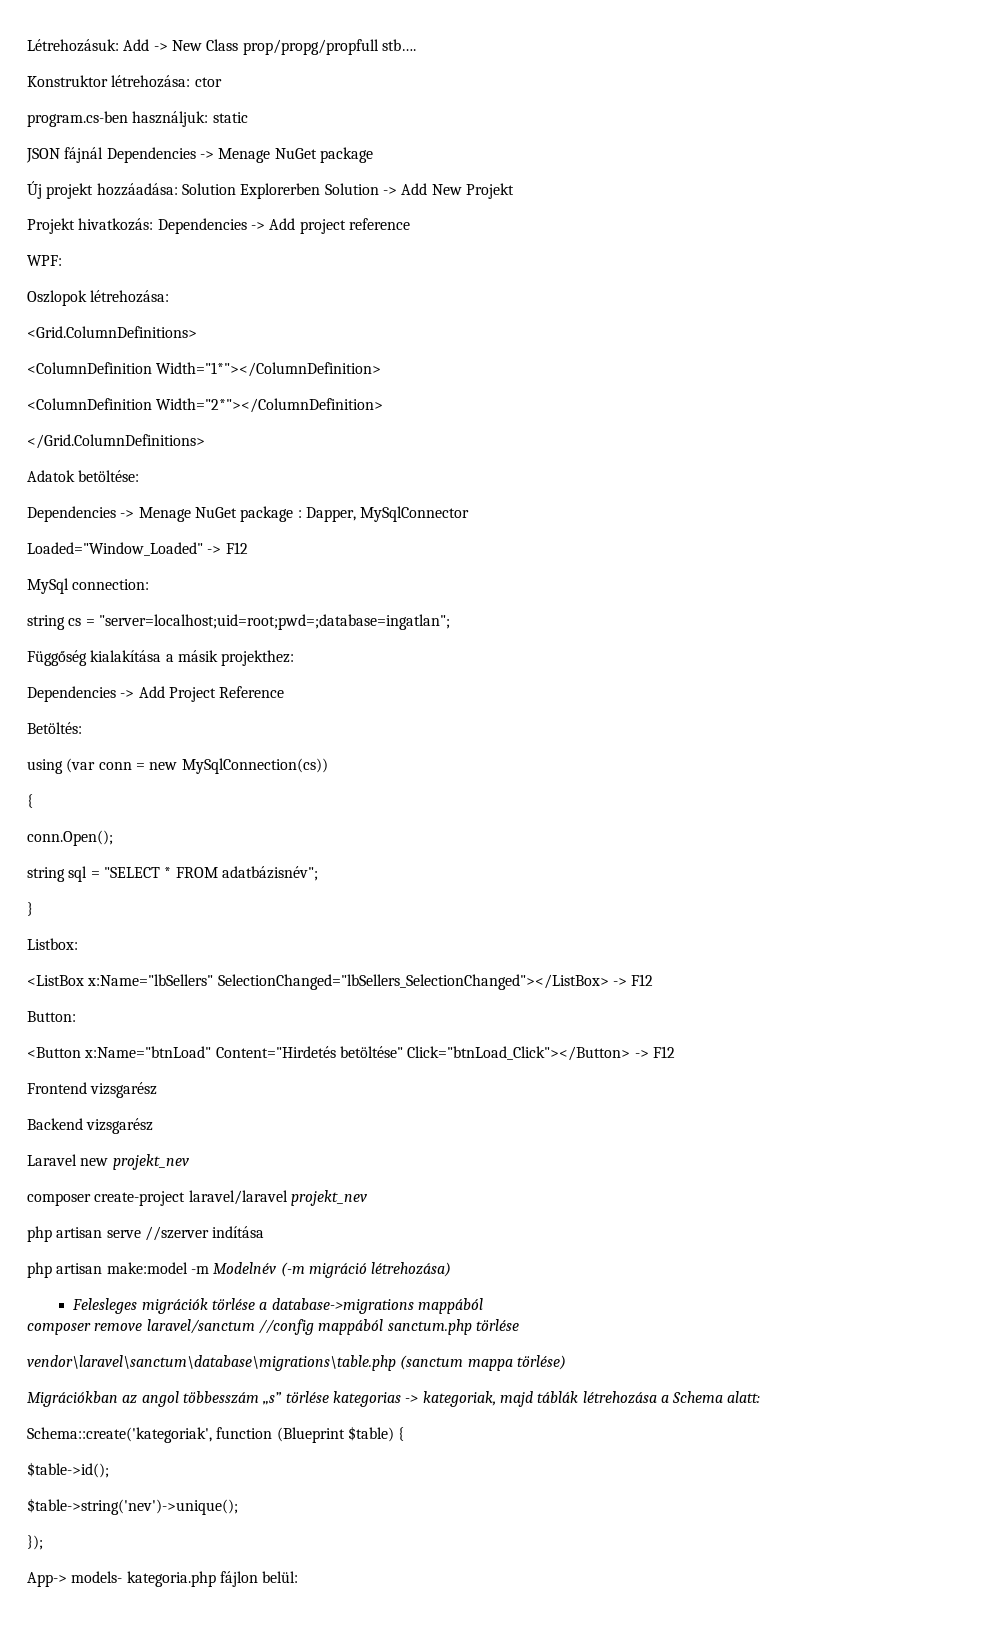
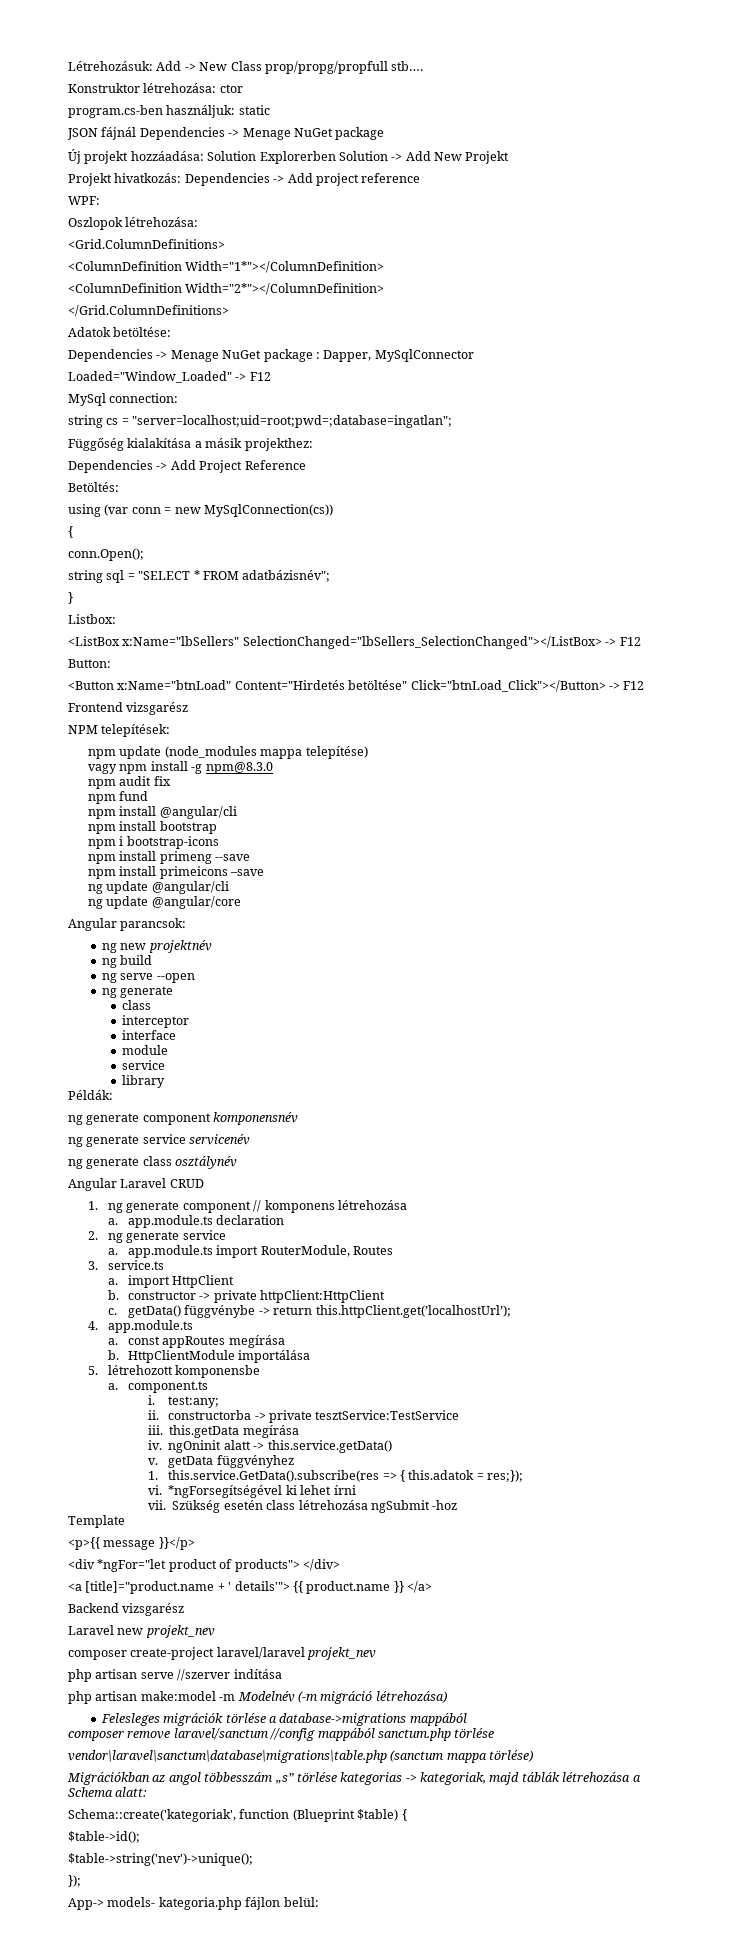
+ NPM telepítések:
+ npm update (node_modules mappa telepítése)
+ vagy npm install -g npm@8.3.0
+ npm audit fix
+ npm fund
+ npm install @angular/cli
+ npm install bootstrap
+ npm i bootstrap-icons
+ npm install primeng --save
+ npm install primeicons –save
+ ng update @angular/cli
+ ng update @angular/core
+ Angular parancsok:
+ ng new projektnév
+ ng build
+ ng serve --open
+ ng generate
+ class
+ interceptor
+ interface
+ module
+ service
+ library
+ Példák:
+ ng generate component komponensnév
+ ng generate service servicenév
+ ng generate class osztálynév
+ Angular Laravel CRUD
+ 1. ng generate component // komponens létrehozása
+ a. app.module.ts declaration
+ 2. ng generate service
+ a. app.module.ts import RouterModule, Routes
+ 3. service.ts
+ a. import HttpClient
+ b. constructor -> private httpClient:HttpClient
+ c. getData() függvénybe -> return this.httpClient.get(’localhostUrl’);
+ 4. app.module.ts
+ a. const appRoutes megírása
+ b. HttpClientModule importálása
+ 5. létrehozott komponensbe
+ a. component.ts
+ i. test:any;
+ ii. constructorba -> private tesztService:TestService
+ iii. this.getData megírása
+ iv. ngOninit alatt -> this.service.getData()
+ v. getData függvényhez
+ 1. this.service.GetData().subscribe(res => { this.adatok = res;});
+ vi. *ngForsegítségével ki lehet írni
+ vii. Szükség esetén class létrehozása ngSubmit -hoz
+ Template
+ <p>{{ message }}</p>
+ <div *ngFor="let product of products"> </div>
+ <a [title]="product.name + ' details'"> {{ product.name }} </a>

